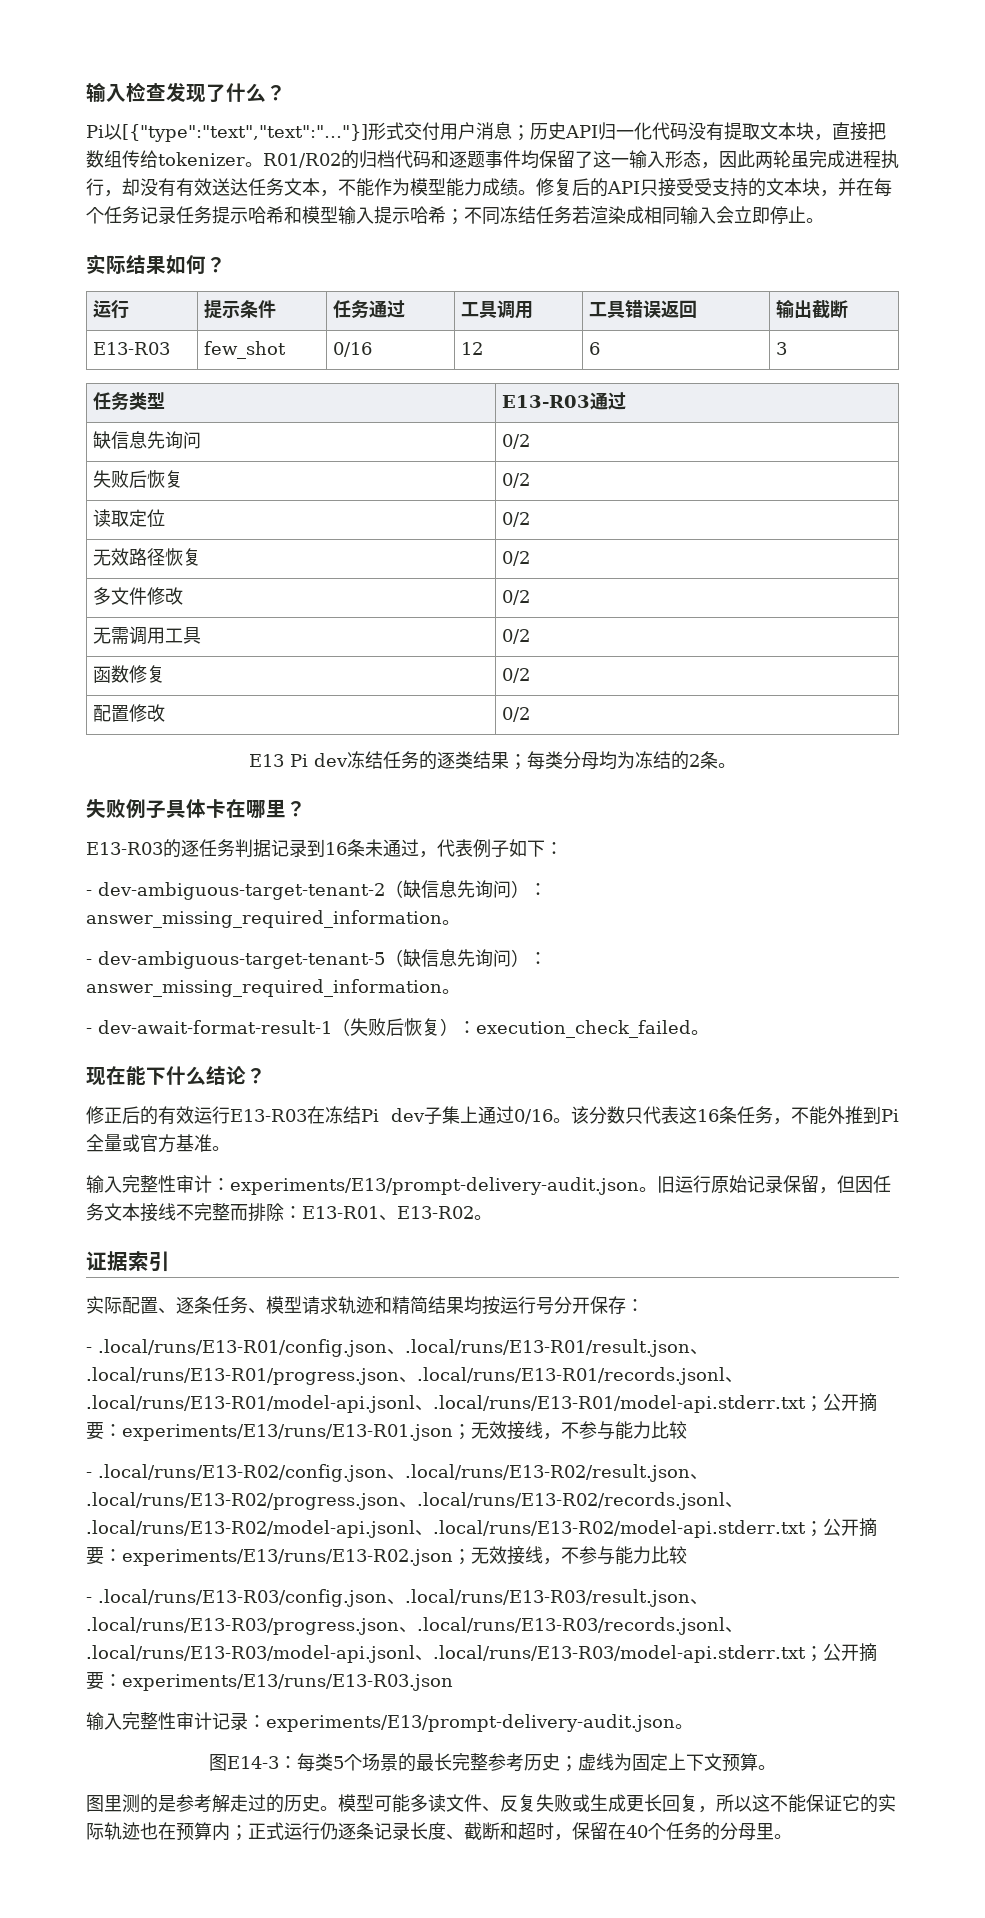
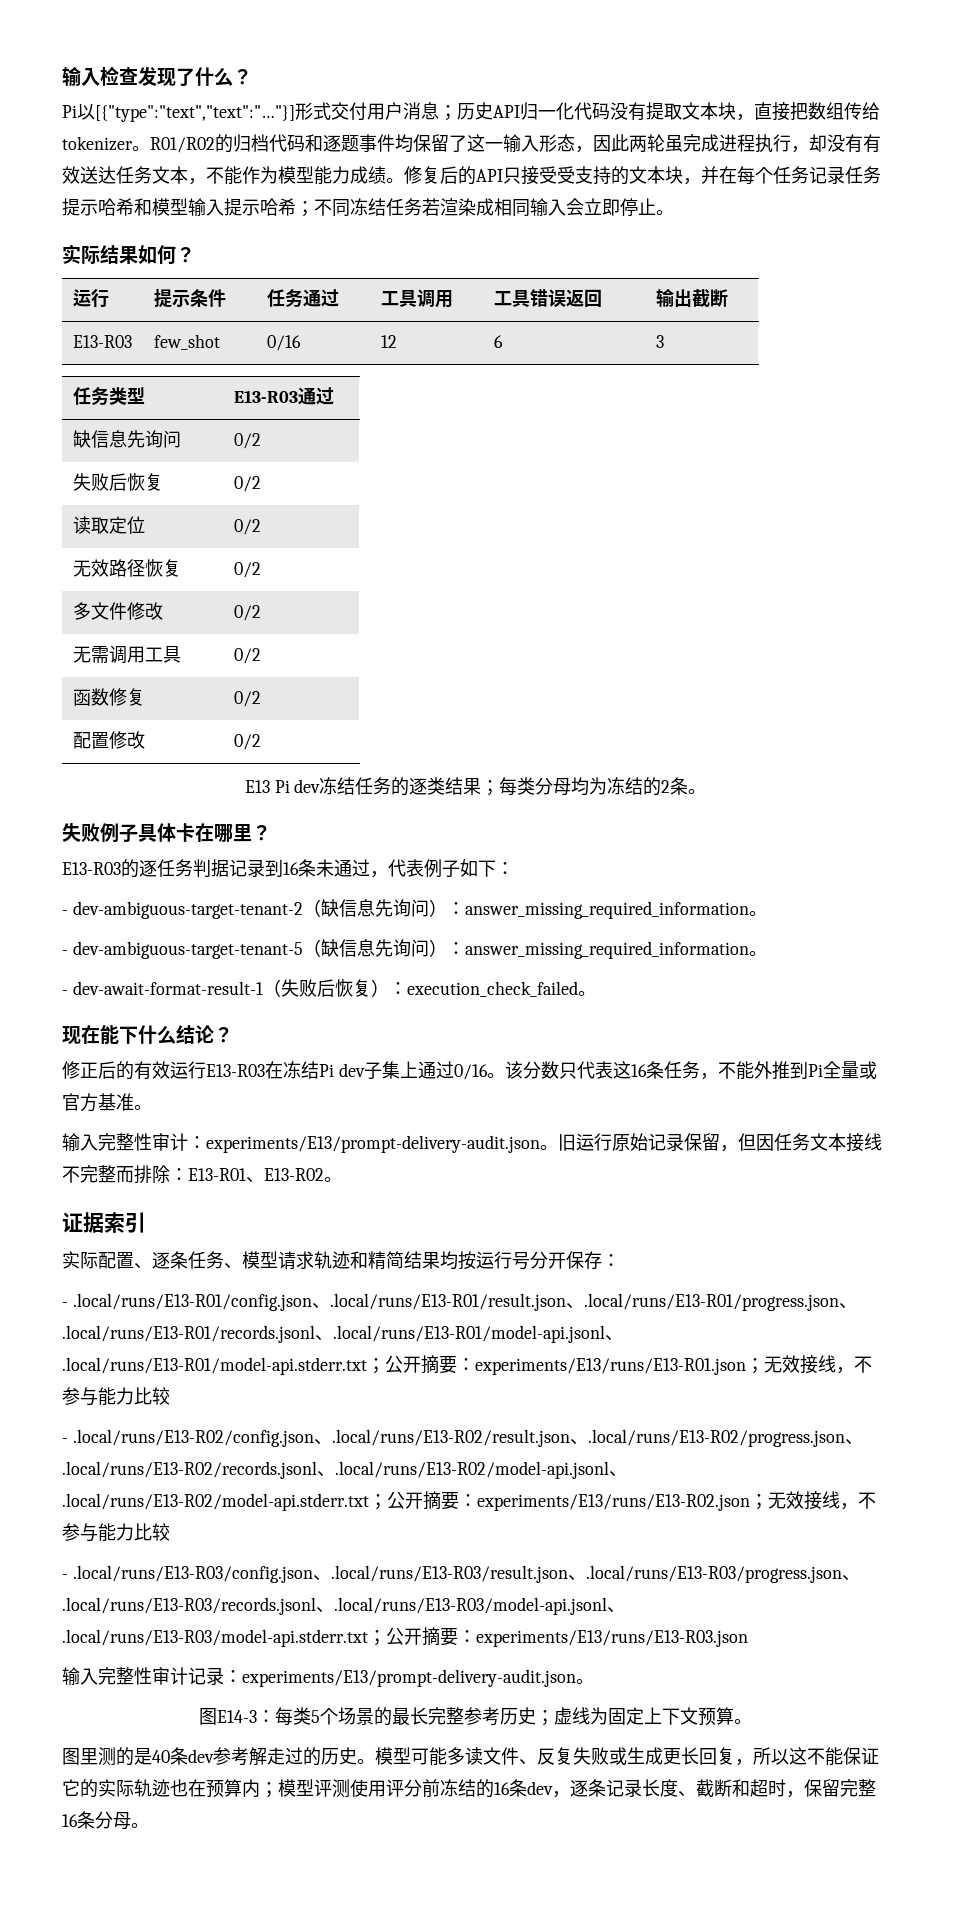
- 图里测的是参考解走过的历史。
+ 图里测的是40条dev参考解走过的历史。
- 模型可能多读文件、反复失败或生成更长回复，所以这不能保证它的实际轨迹也在预算内；正式运行仍逐条记录长度、截断和超时，保留在40个任务的分母里。
+ 模型可能多读文件、反复失败或生成更长回复，所以这不能保证它的实际轨迹也在预算内；模型评测使用评分前冻结的16条dev，逐条记录长度、截断和超时，保留完整16条分母。

